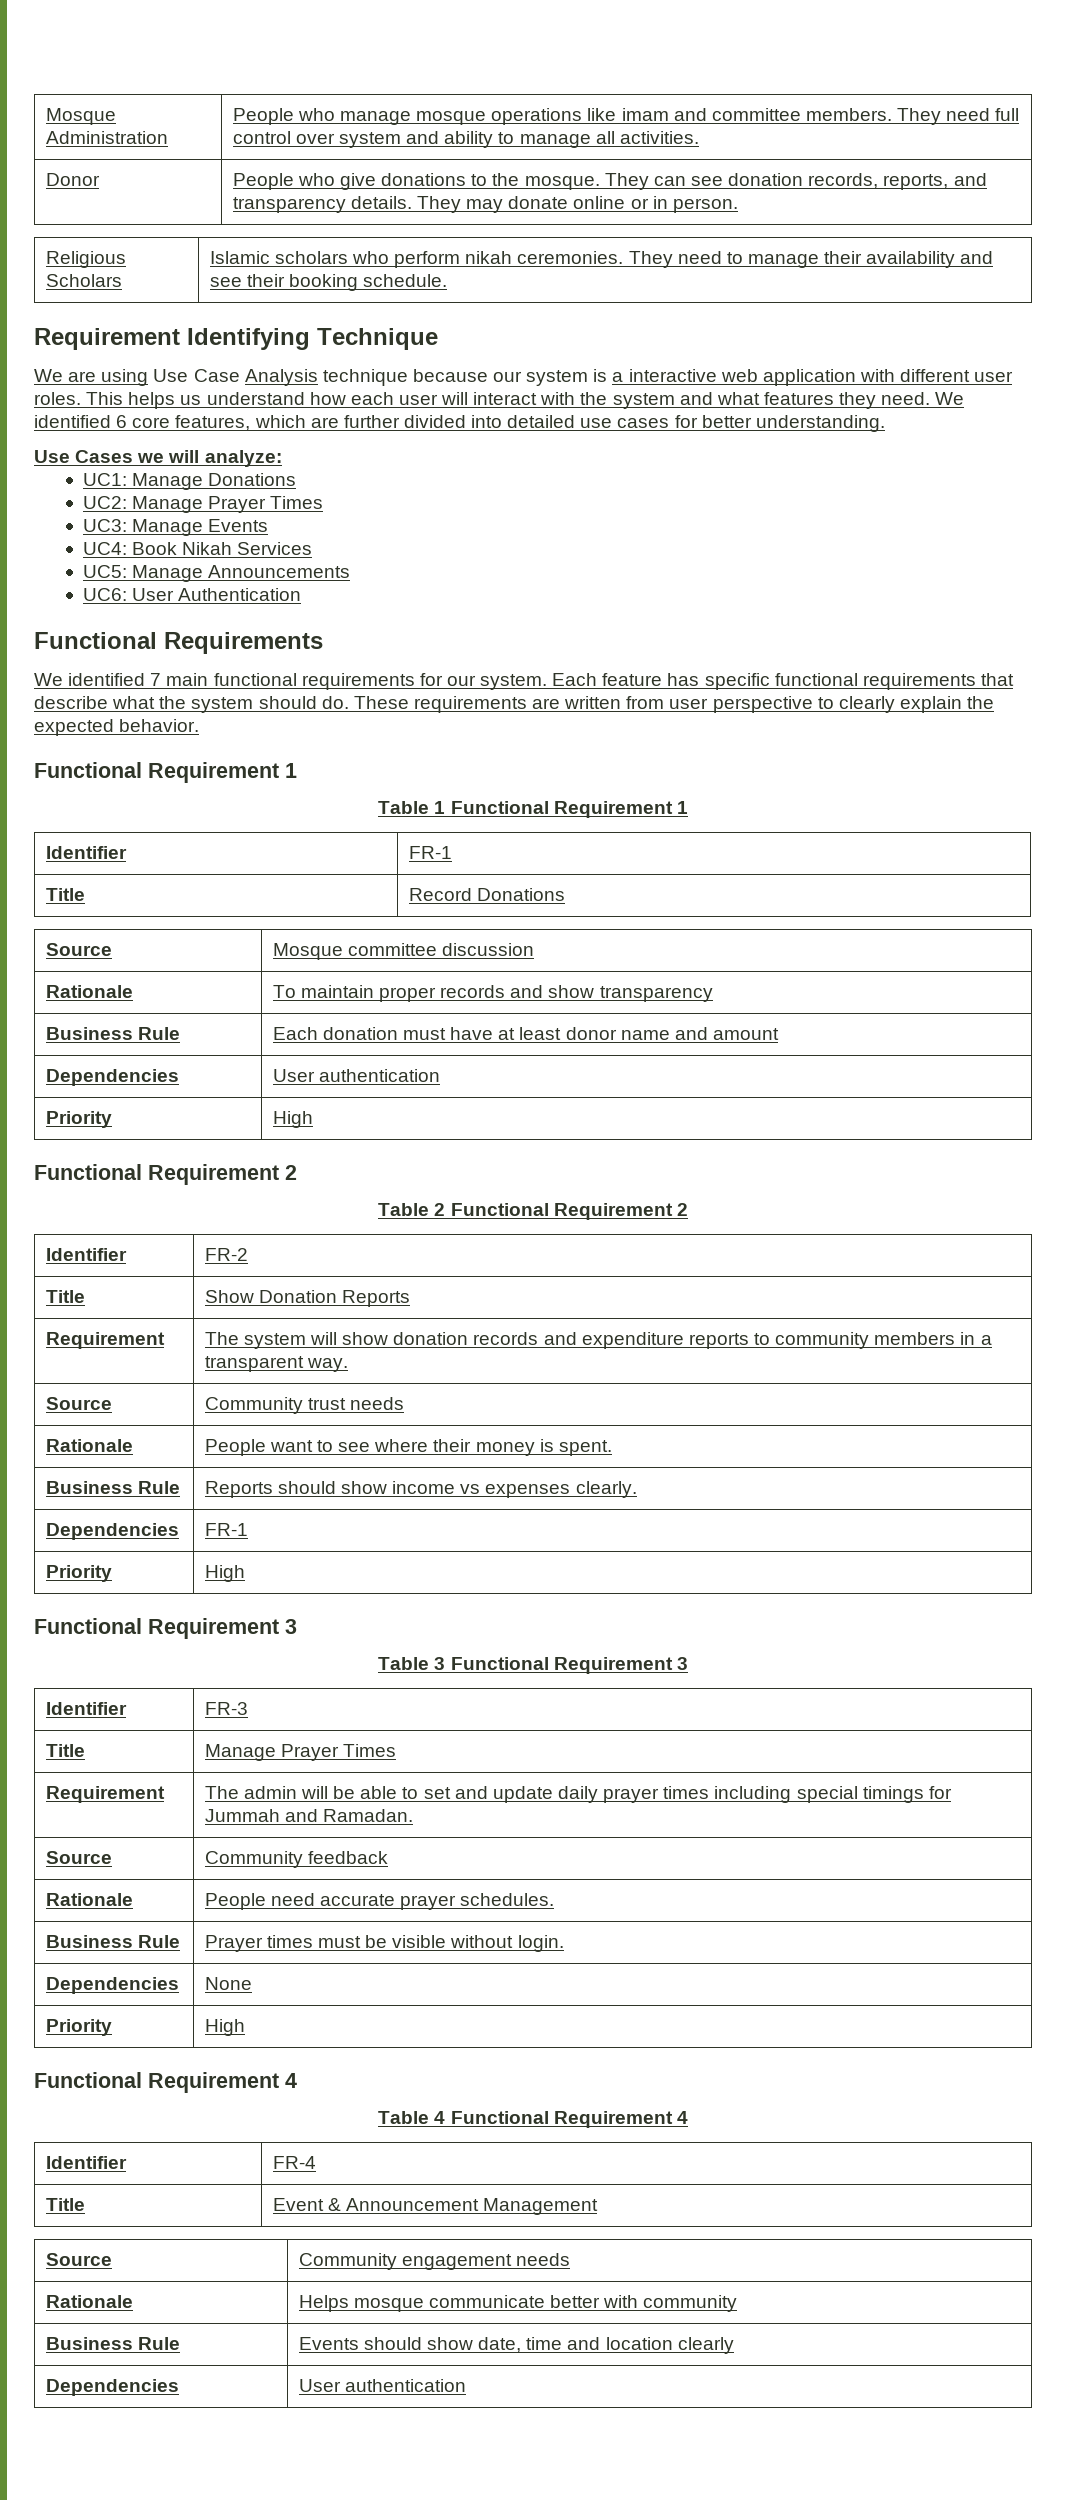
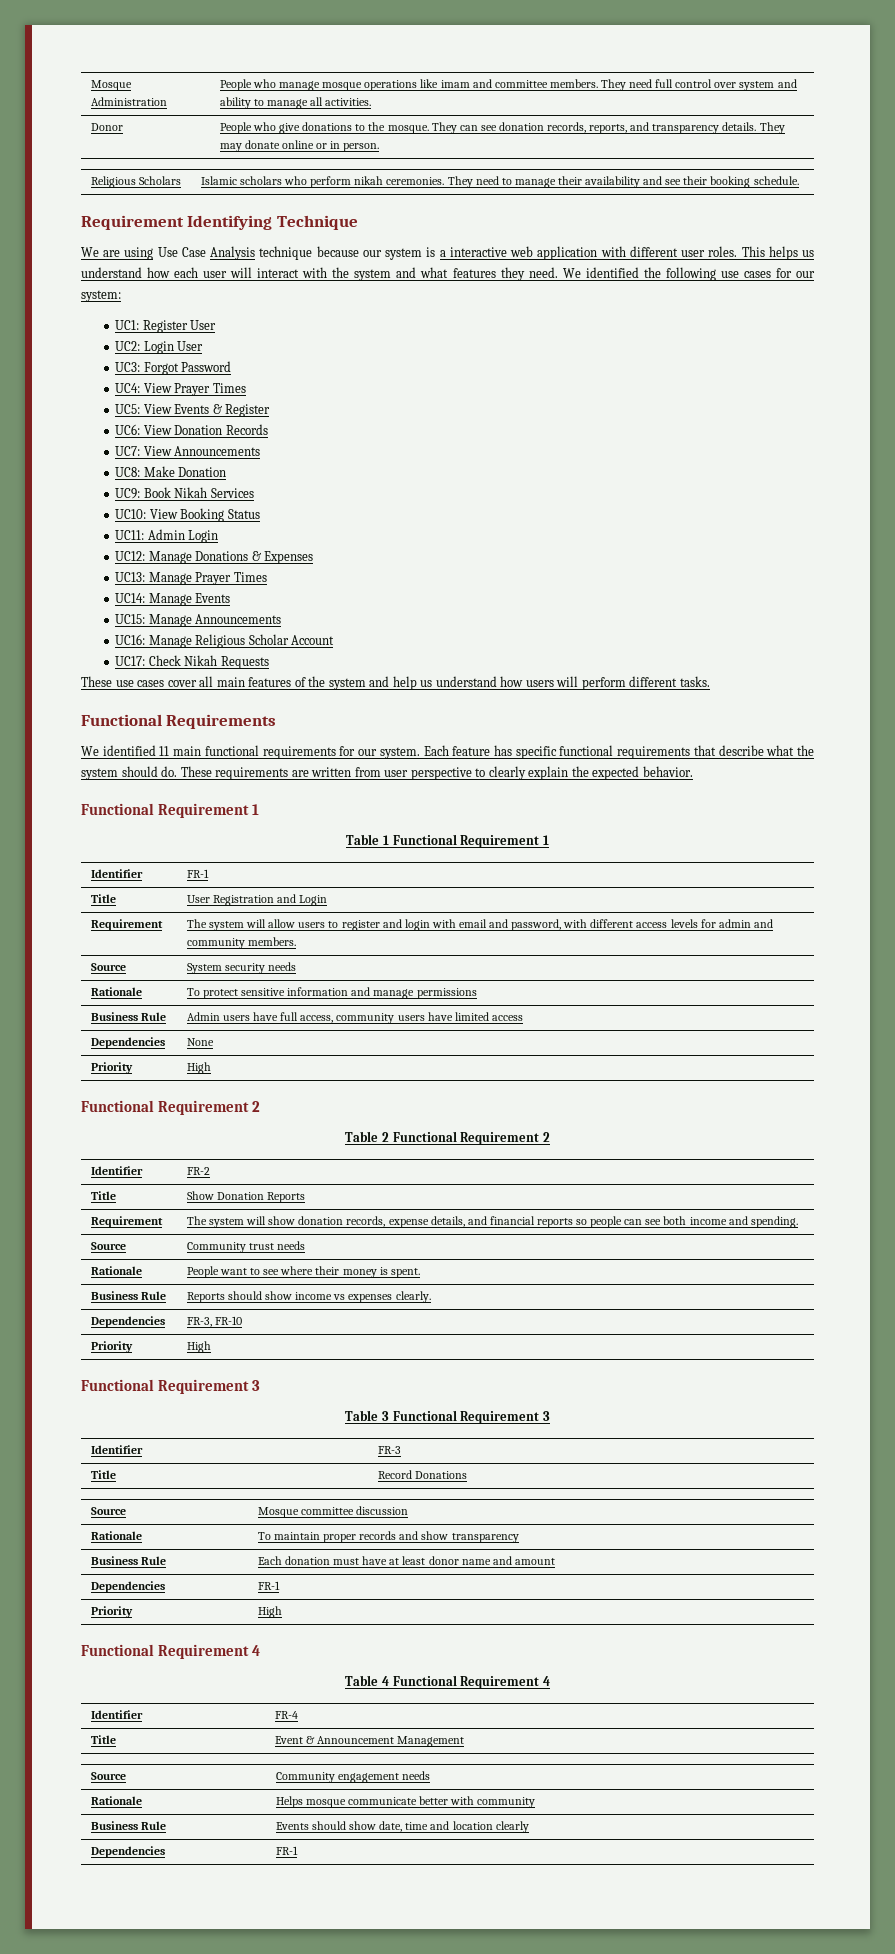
- We identified 6 core features, which are further divided into detailed use cases for better understanding.
- Use Cases we will analyze:
- UC1: Manage Donations
- UC2: Manage Prayer Times
- UC3: Manage Events
+ We identified the following use cases for our system:
+ UC1: Register User
+ UC2: Login User
+ UC3: Forgot Password
+ UC4: View Prayer Times
+ UC5: View Events & Register
+ UC6: View Donation Records
+ UC7: View Announcements
+ UC8: Make Donation
+ UC9: Book Nikah Services
+ UC10: View Booking Status
+ UC11: Admin Login
+ UC12: Manage Donations & Expenses
+ UC13: Manage Prayer Times
+ UC14: Manage Events
- UC4: Book Nikah Services
- UC5: Manage Announcements
- UC6: User Authentication
+ UC15: Manage Announcements
+ UC16: Manage Religious Scholar Account
+ UC17: Check Nikah Requests
+ These use cases cover all main features of the system and help us understand how users will perform different tasks.
- We identified 7 main functional requirements for our system.
+ We identified 11 main functional requirements for our system.
+ Title | User Registration and Login
+ Requirement | The system will allow users to register and login with email and password, with different access levels for admin and community members.
+ Source | System security needs
+ Rationale | To protect sensitive information and manage permissions
+ Business Rule | Admin users have full access, community users have limited access
+ Dependencies | None
+ Priority | High
+ Functional Requirement 2
+ Table 2 Functional Requirement 2
+ Identifier | FR-2
+ Title | Show Donation Reports
+ Requirement | The system will show donation records, expense details, and financial reports so people can see both income and spending.
+ Source | Community trust needs
+ Rationale | People want to see where their money is spent.
+ Business Rule | Reports should show income vs expenses clearly.
+ Dependencies | FR-3, FR-10
+ Priority | High
+ Functional Requirement 3
+ Table 3 Functional Requirement 3
+ Identifier | FR-3
  Business Rule | Each donation must have at least donor name and amount
- Dependencies | User authentication
- Priority | High
- Functional Requirement 2
- Table 2 Functional Requirement 2
- Identifier | FR-2
- Title | Show Donation Reports
- Requirement | The system will show donation records and expenditure reports to community members in a transparent way.
- Source | Community trust needs
- Rationale | People want to see where their money is spent.
- Business Rule | Reports should show income vs expenses clearly.
  Dependencies | FR-1
- Priority | High
- Functional Requirement 3
- Table 3 Functional Requirement 3
- Identifier | FR-3
- Title | Manage Prayer Times
- Requirement | The admin will be able to set and update daily prayer times including special timings for Jummah and Ramadan.
- Source | Community feedback
- Rationale | People need accurate prayer schedules.
- Business Rule | Prayer times must be visible without login.
- Dependencies | None
  Business Rule | Events should show date, time and location clearly
- Dependencies | User authentication
+ Dependencies | FR-1

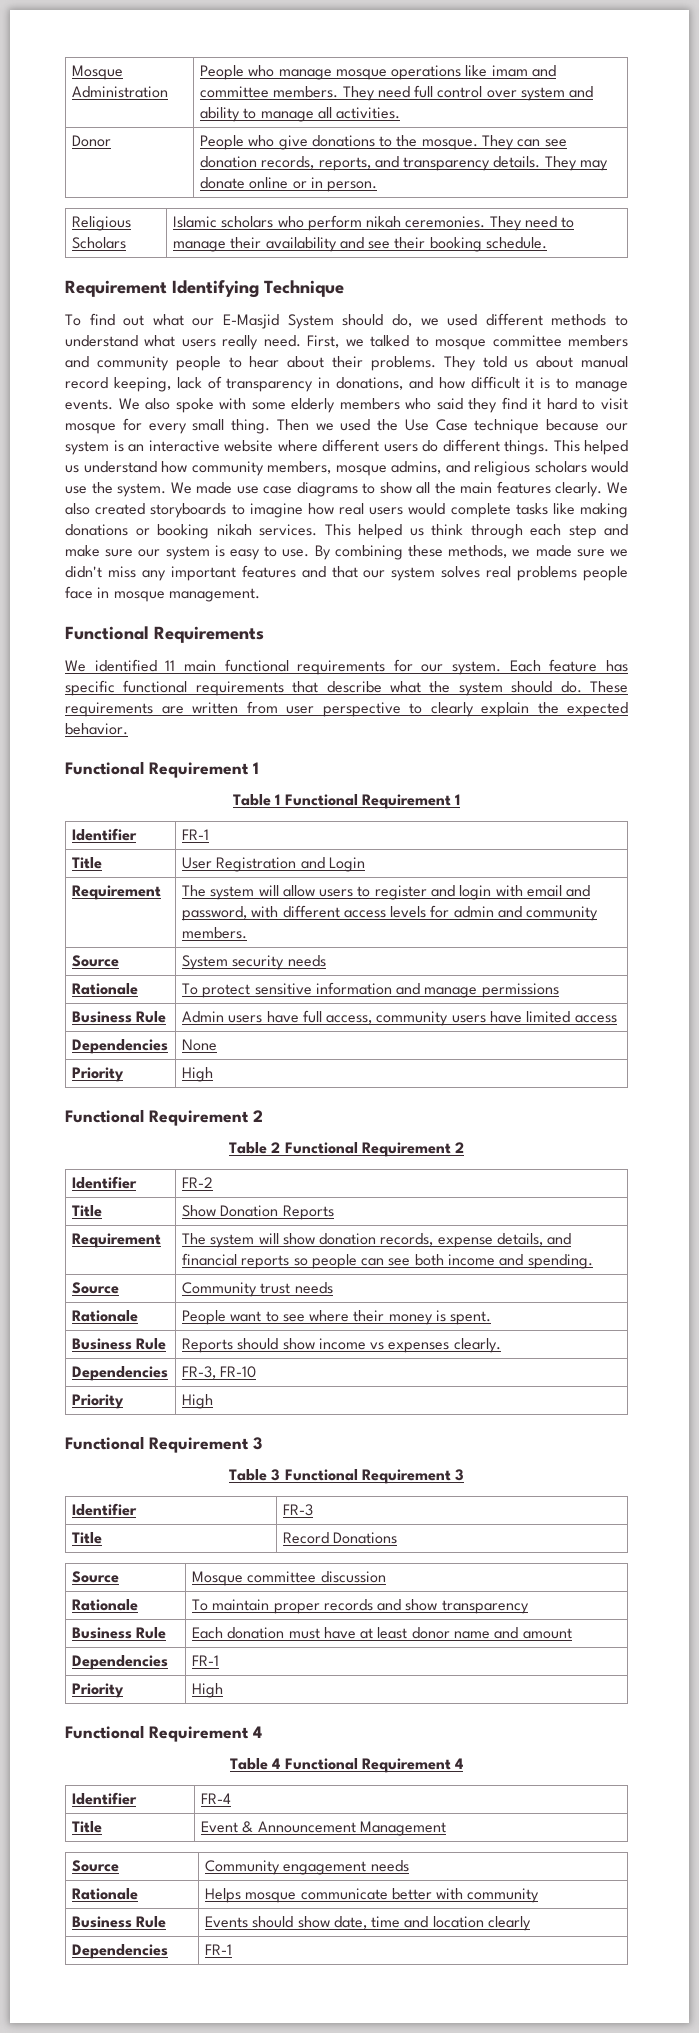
- We are using Use Case Analysis technique because our system is a interactive web application with different user roles. This helps us understand how each user will interact with the system and what features they need. We identified the following use cases for our system:
- UC1: Register User
- UC2: Login User
- UC3: Forgot Password
- UC4: View Prayer Times
- UC5: View Events & Register
- UC6: View Donation Records
- UC7: View Announcements
- UC8: Make Donation
- UC9: Book Nikah Services
- UC10: View Booking Status
- UC11: Admin Login
- UC12: Manage Donations & Expenses
- UC13: Manage Prayer Times
- UC14: Manage Events
- UC15: Manage Announcements
- UC16: Manage Religious Scholar Account
- UC17: Check Nikah Requests
- These use cases cover all main features of the system and help us understand how users will perform different tasks.
+ To find out what our E-Masjid System should do, we used different methods to understand what users really need. First, we talked to mosque committee members and community people to hear about their problems. They told us about manual record keeping, lack of transparency in donations, and how difficult it is to manage events. We also spoke with some elderly members who said they find it hard to visit mosque for every small thing. Then we used the Use Case technique because our system is an interactive website where different users do different things. This helped us understand how community members, mosque admins, and religious scholars would use the system. We made use case diagrams to show all the main features clearly. We also created storyboards to imagine how real users would complete tasks like making donations or booking nikah services. This helped us think through each step and make sure our system is easy to use. By combining these methods, we made sure we didn't miss any important features and that our system solves real problems people face in mosque management.

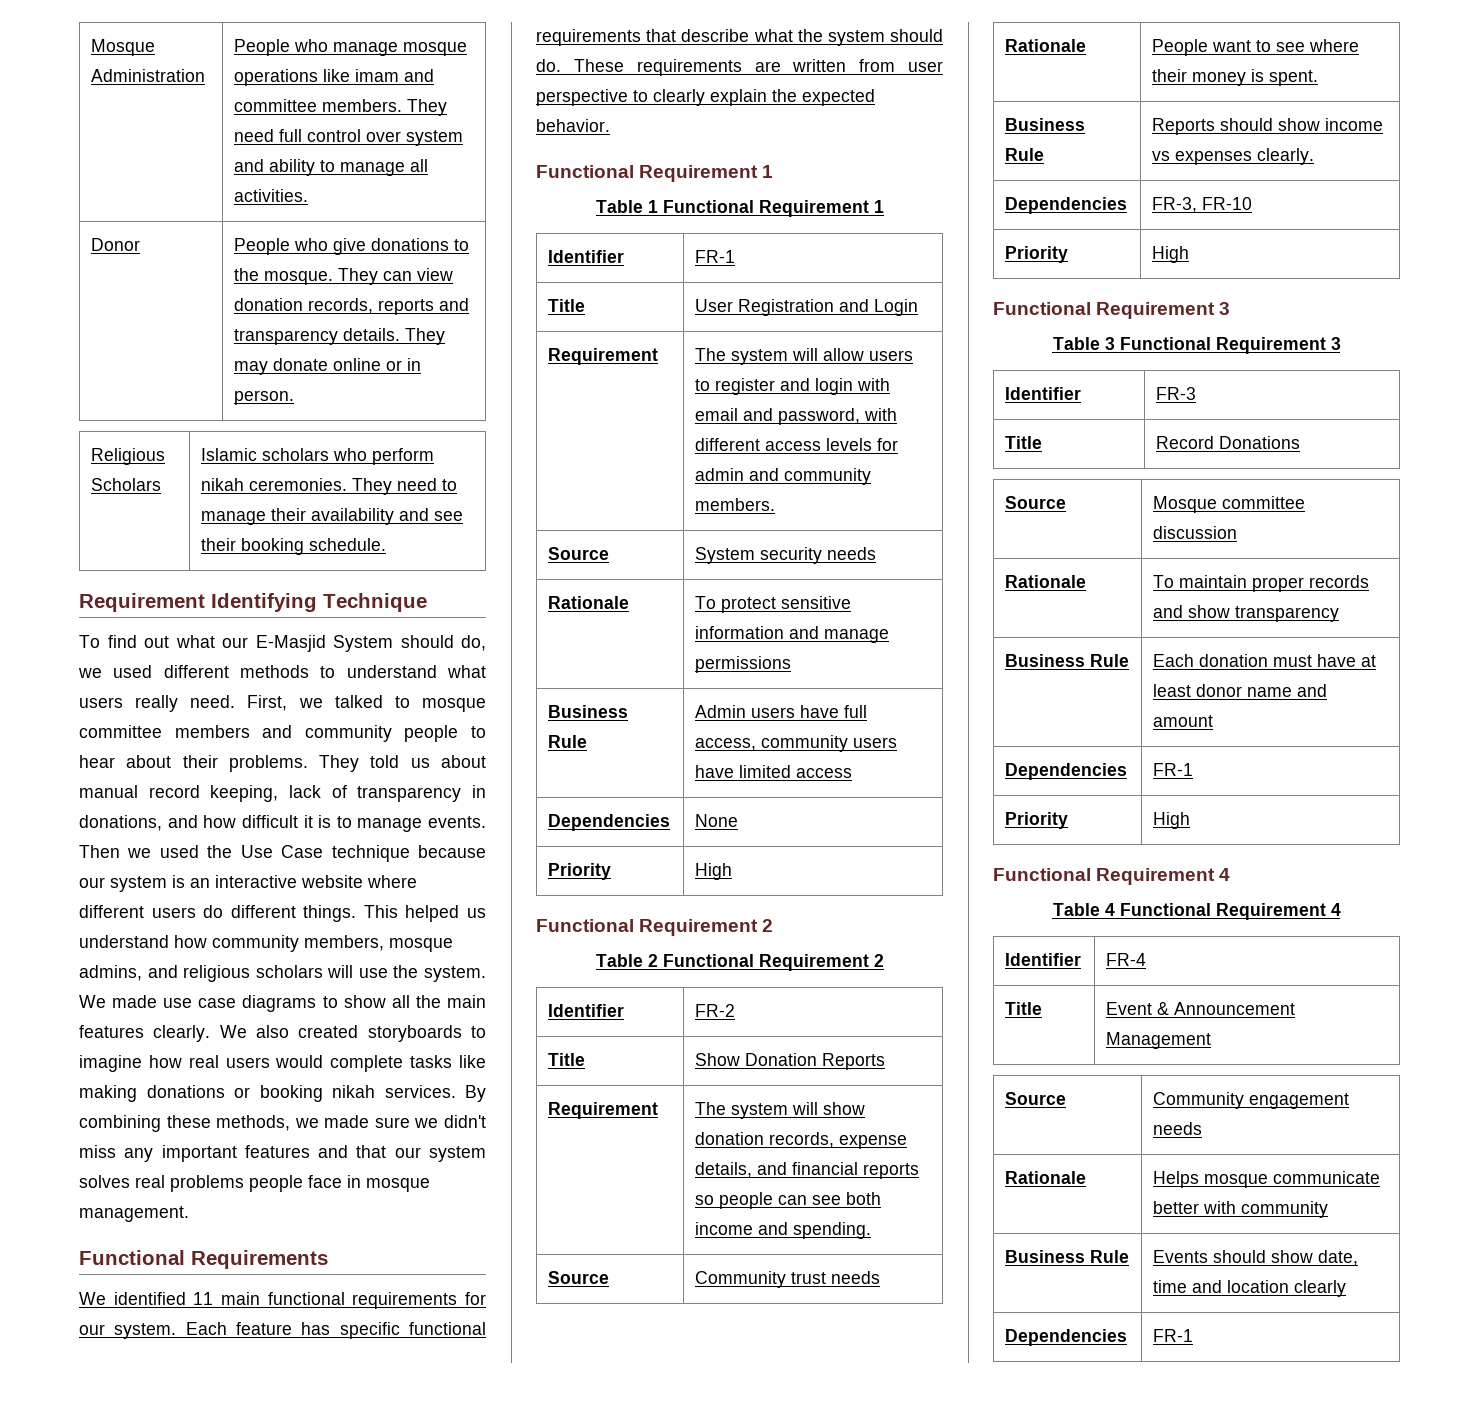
- Donor | People who give donations to the mosque. They can see donation records, reports, and transparency details. They may donate online or in person.
+ Donor | People who give donations to the mosque. They can view donation records, reports and transparency details. They may donate online or in person.
- We also spoke with some elderly members who said they find it hard to visit mosque for every small thing.
- This helped us understand how community members, mosque admins, and religious scholars would use the system.
+ This helped us understand how community members, mosque admins, and religious scholars will use the system.
- This helped us think through each step and make sure our system is easy to use.

